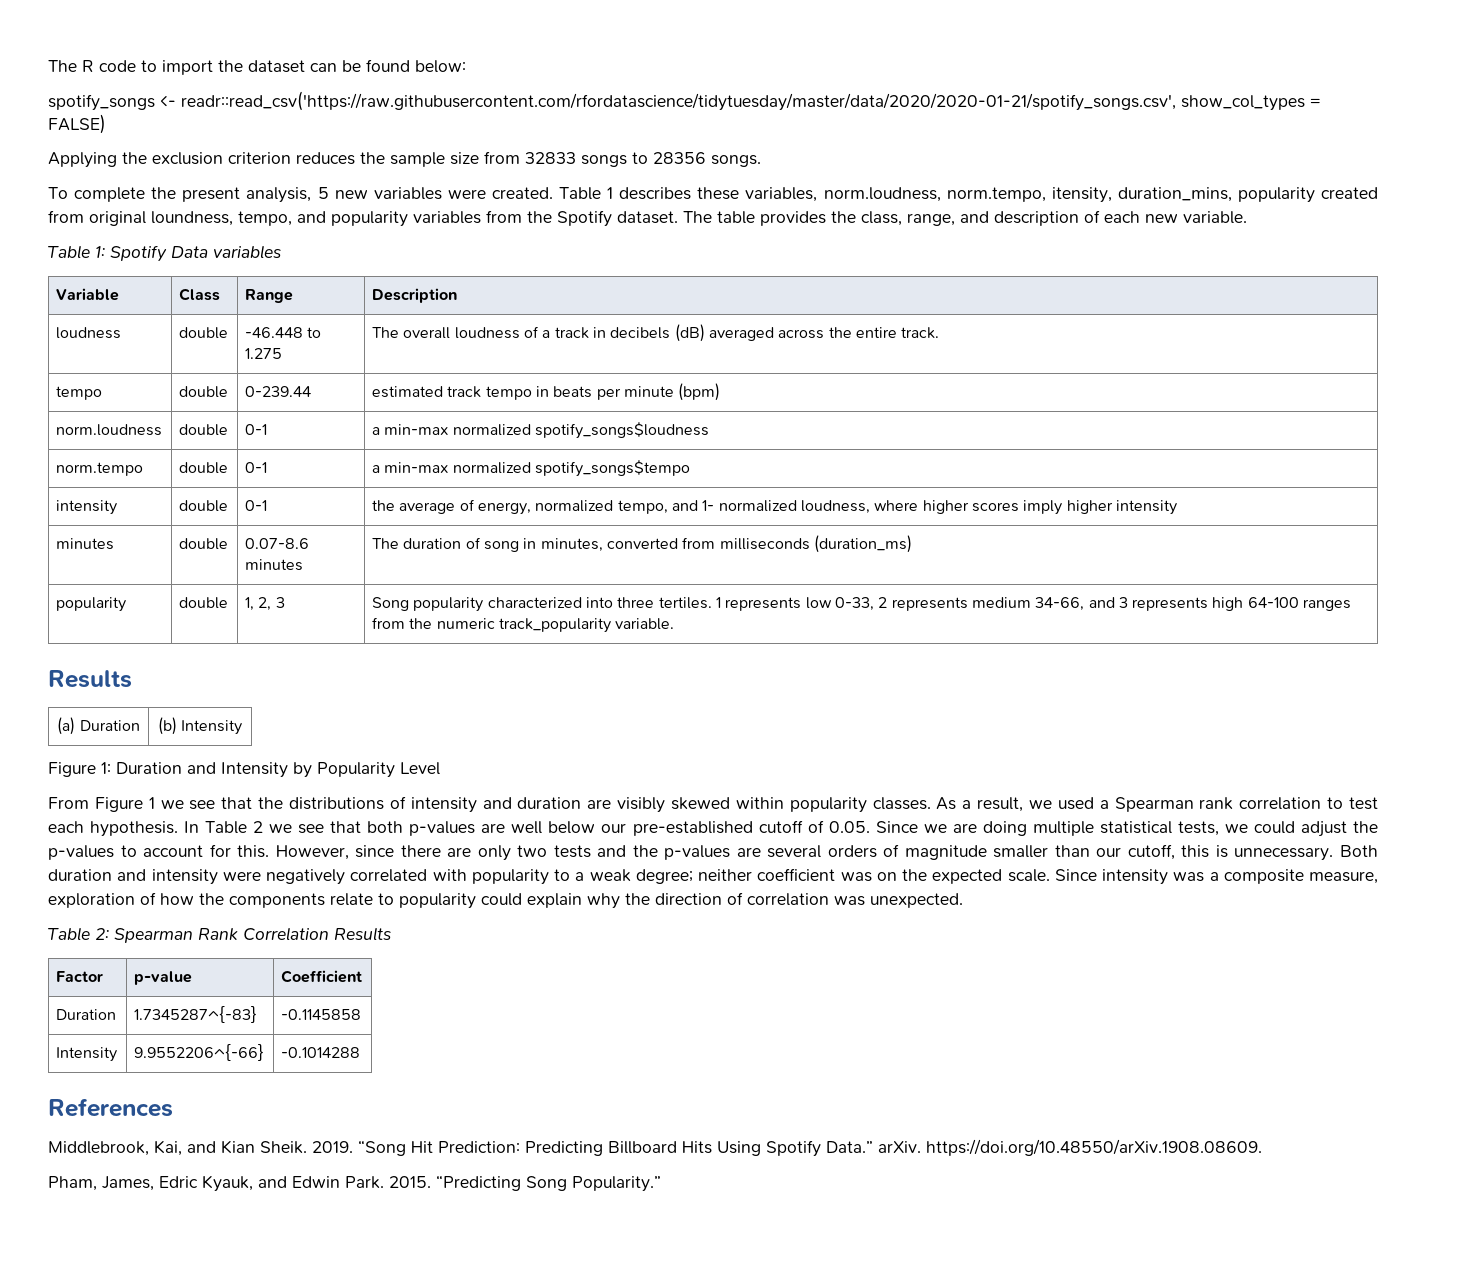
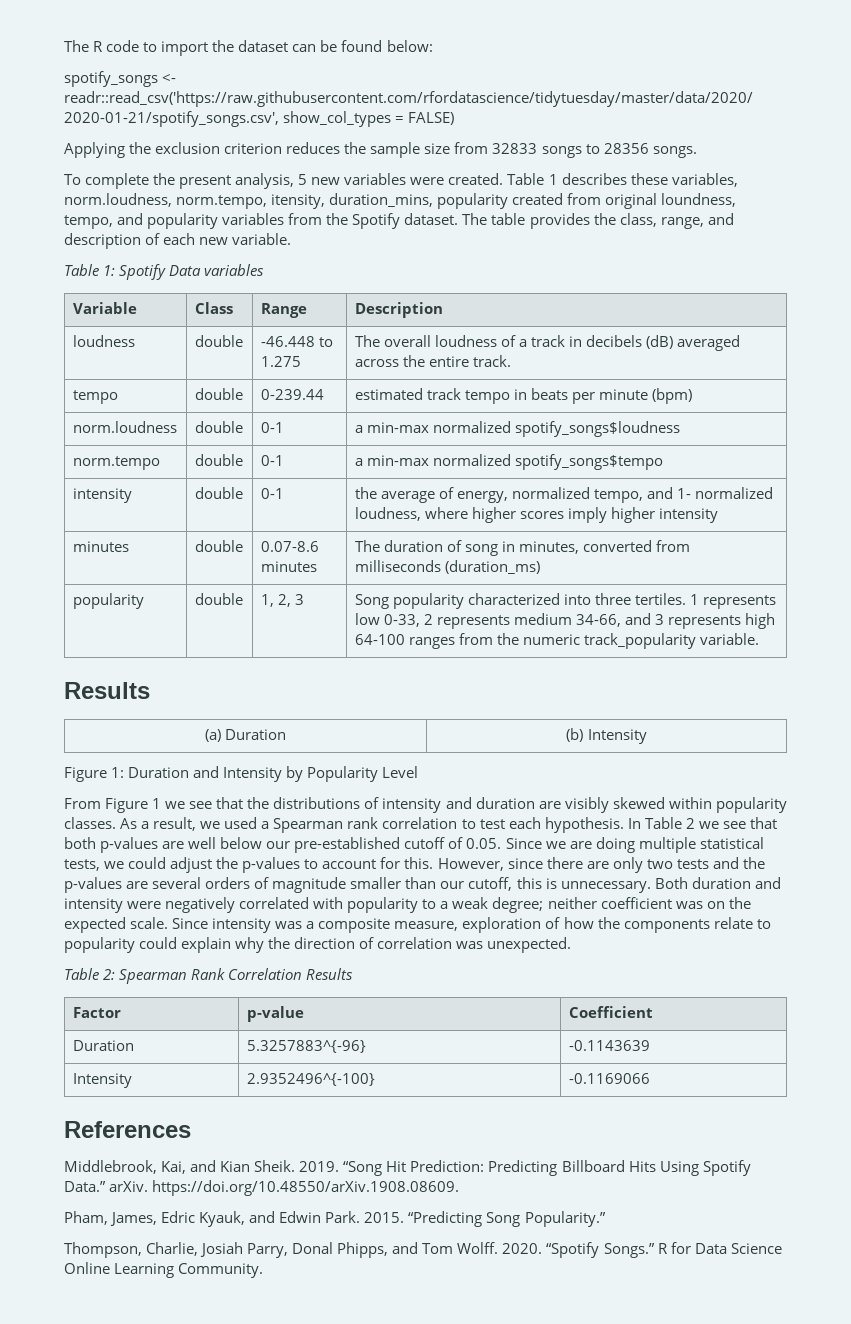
- Duration | 1.7345287^{-83} | -0.1145858
+ Duration | 5.3257883^{-96} | -0.1143639
- Intensity | 9.9552206^{-66} | -0.1014288
+ Intensity | 2.9352496^{-100} | -0.1169066
+ Thompson, Charlie, Josiah Parry, Donal Phipps, and Tom Wolff. 2020. “Spotify Songs.” R for Data Science Online Learning Community.

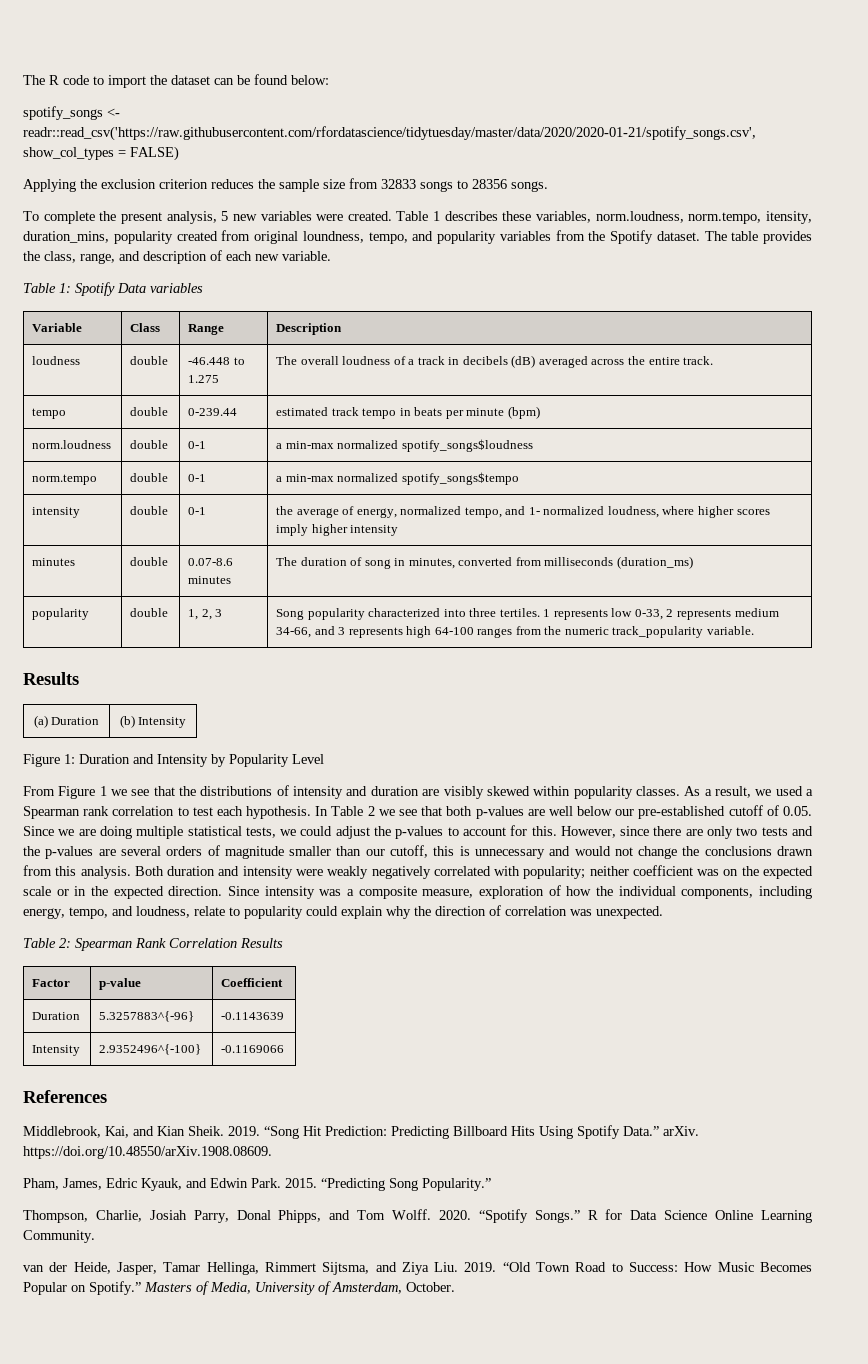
- However, since there are only two tests and the p-values are several orders of magnitude smaller than our cutoff, this is unnecessary.
+ However, since there are only two tests and the p-values are several orders of magnitude smaller than our cutoff, this is unnecessary and would not change the conclusions drawn from this analysis.
- Both duration and intensity were negatively correlated with popularity to a weak degree; neither coefficient was on the expected scale.
+ Both duration and intensity were weakly negatively correlated with popularity; neither coefficient was on the expected scale or in the expected direction.
- Since intensity was a composite measure, exploration of how the components relate to popularity could explain why the direction of correlation was unexpected.
+ Since intensity was a composite measure, exploration of how the individual components, including energy, tempo, and loudness, relate to popularity could explain why the direction of correlation was unexpected.
+ van der Heide, Jasper, Tamar Hellinga, Rimmert Sijtsma, and Ziya Liu. 2019. “Old Town Road to Success: How Music Becomes Popular on Spotify.” Masters of Media, University of Amsterdam, October.

